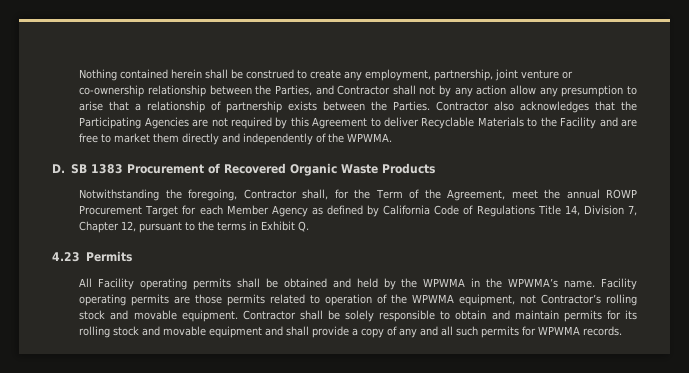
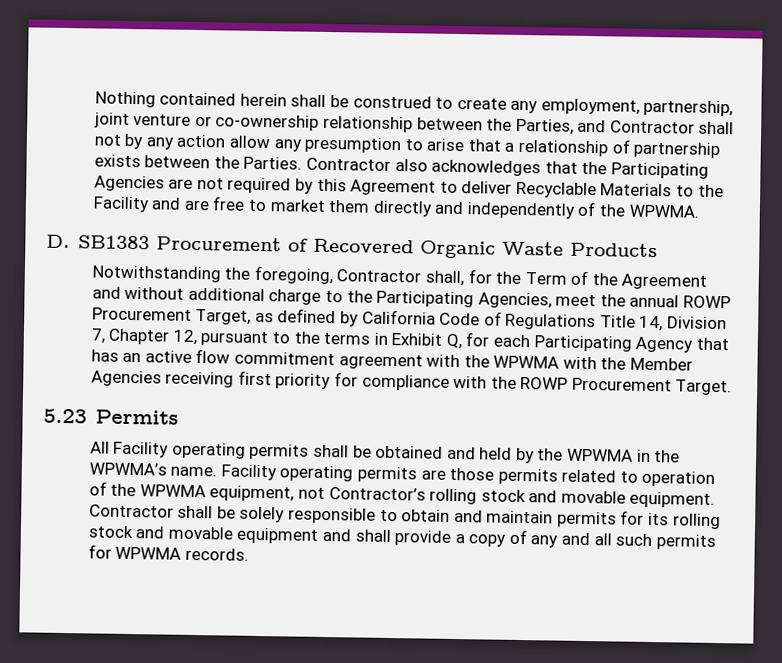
- D. SB 1383 Procurement of Recovered Organic Waste Products
+ D. SB1383 Procurement of Recovered Organic Waste Products
- Notwithstanding the foregoing, Contractor shall, for the Term of the Agreement, meet the annual ROWP Procurement Target for each Member Agency as defined by California Code of Regulations Title 14, Division 7, Chapter 12, pursuant to the terms in Exhibit Q.
- 4.23 Permits
+ Notwithstanding the foregoing, Contractor shall, for the Term of the Agreement and without additional charge to the Participating Agencies, meet the annual ROWP Procurement Target, as defined by California Code of Regulations Title 14, Division 7, Chapter 12, pursuant to the terms in Exhibit Q, for each Participating Agency that has an active flow commitment agreement with the WPWMA with the Member Agencies receiving first priority for compliance with the ROWP Procurement Target.
+ 5.23 Permits

